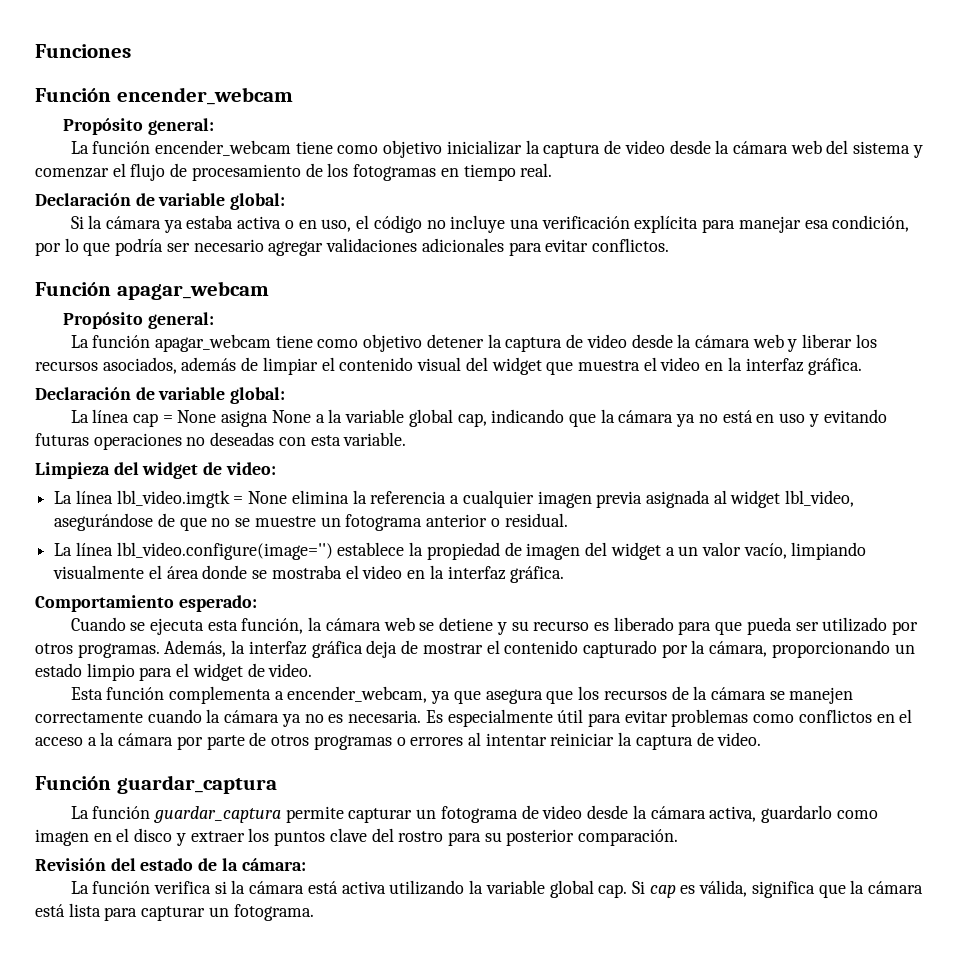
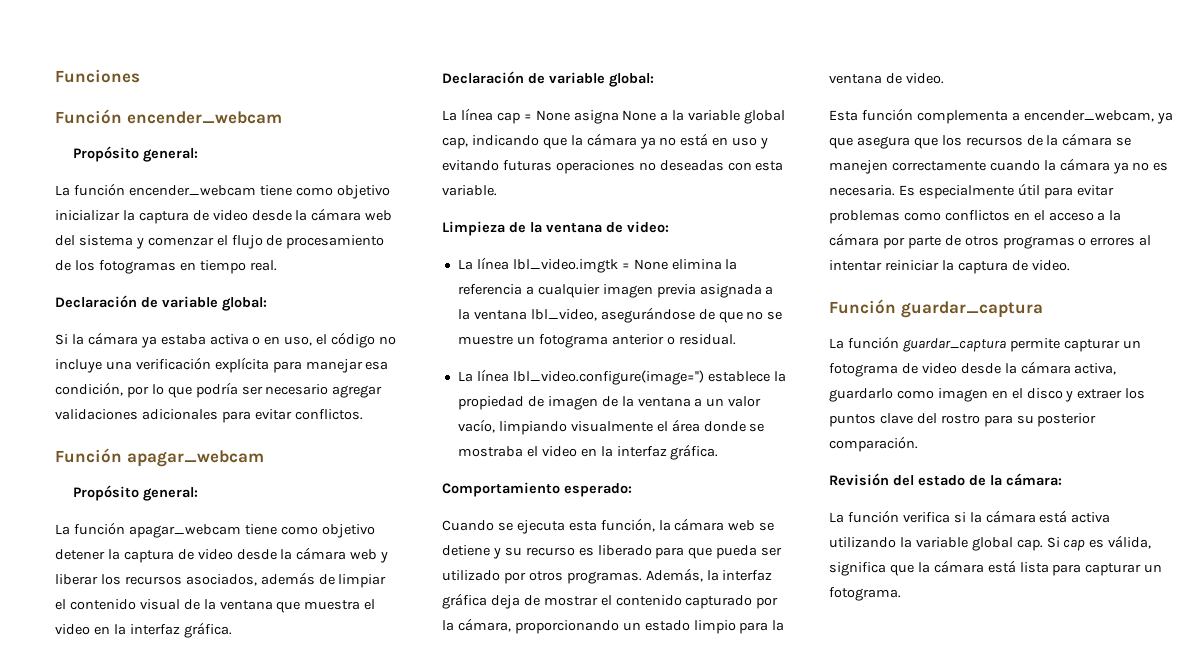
- La función apagar_webcam tiene como objetivo detener la captura de video desde la cámara web y liberar los recursos asociados, además de limpiar el contenido visual del widget que muestra el video en la interfaz gráfica.
+ La función apagar_webcam tiene como objetivo detener la captura de video desde la cámara web y liberar los recursos asociados, además de limpiar el contenido visual de la ventana que muestra el video en la interfaz gráfica.
- Limpieza del widget de video:
+ Limpieza de la ventana de video:
- La línea lbl_video.imgtk = None elimina la referencia a cualquier imagen previa asignada al widget lbl_video, asegurándose de que no se muestre un fotograma anterior o residual.
+ La línea lbl_video.imgtk = None elimina la referencia a cualquier imagen previa asignada a la ventana lbl_video, asegurándose de que no se muestre un fotograma anterior o residual.
- La línea lbl_video.configure(image='') establece la propiedad de imagen del widget a un valor vacío, limpiando visualmente el área donde se mostraba el video en la interfaz gráfica.
+ La línea lbl_video.configure(image='') establece la propiedad de imagen de la ventana a un valor vacío, limpiando visualmente el área donde se mostraba el video en la interfaz gráfica.
- Además, la interfaz gráfica deja de mostrar el contenido capturado por la cámara, proporcionando un estado limpio para el widget de video.
+ Además, la interfaz gráfica deja de mostrar el contenido capturado por la cámara, proporcionando un estado limpio para la ventana de video.

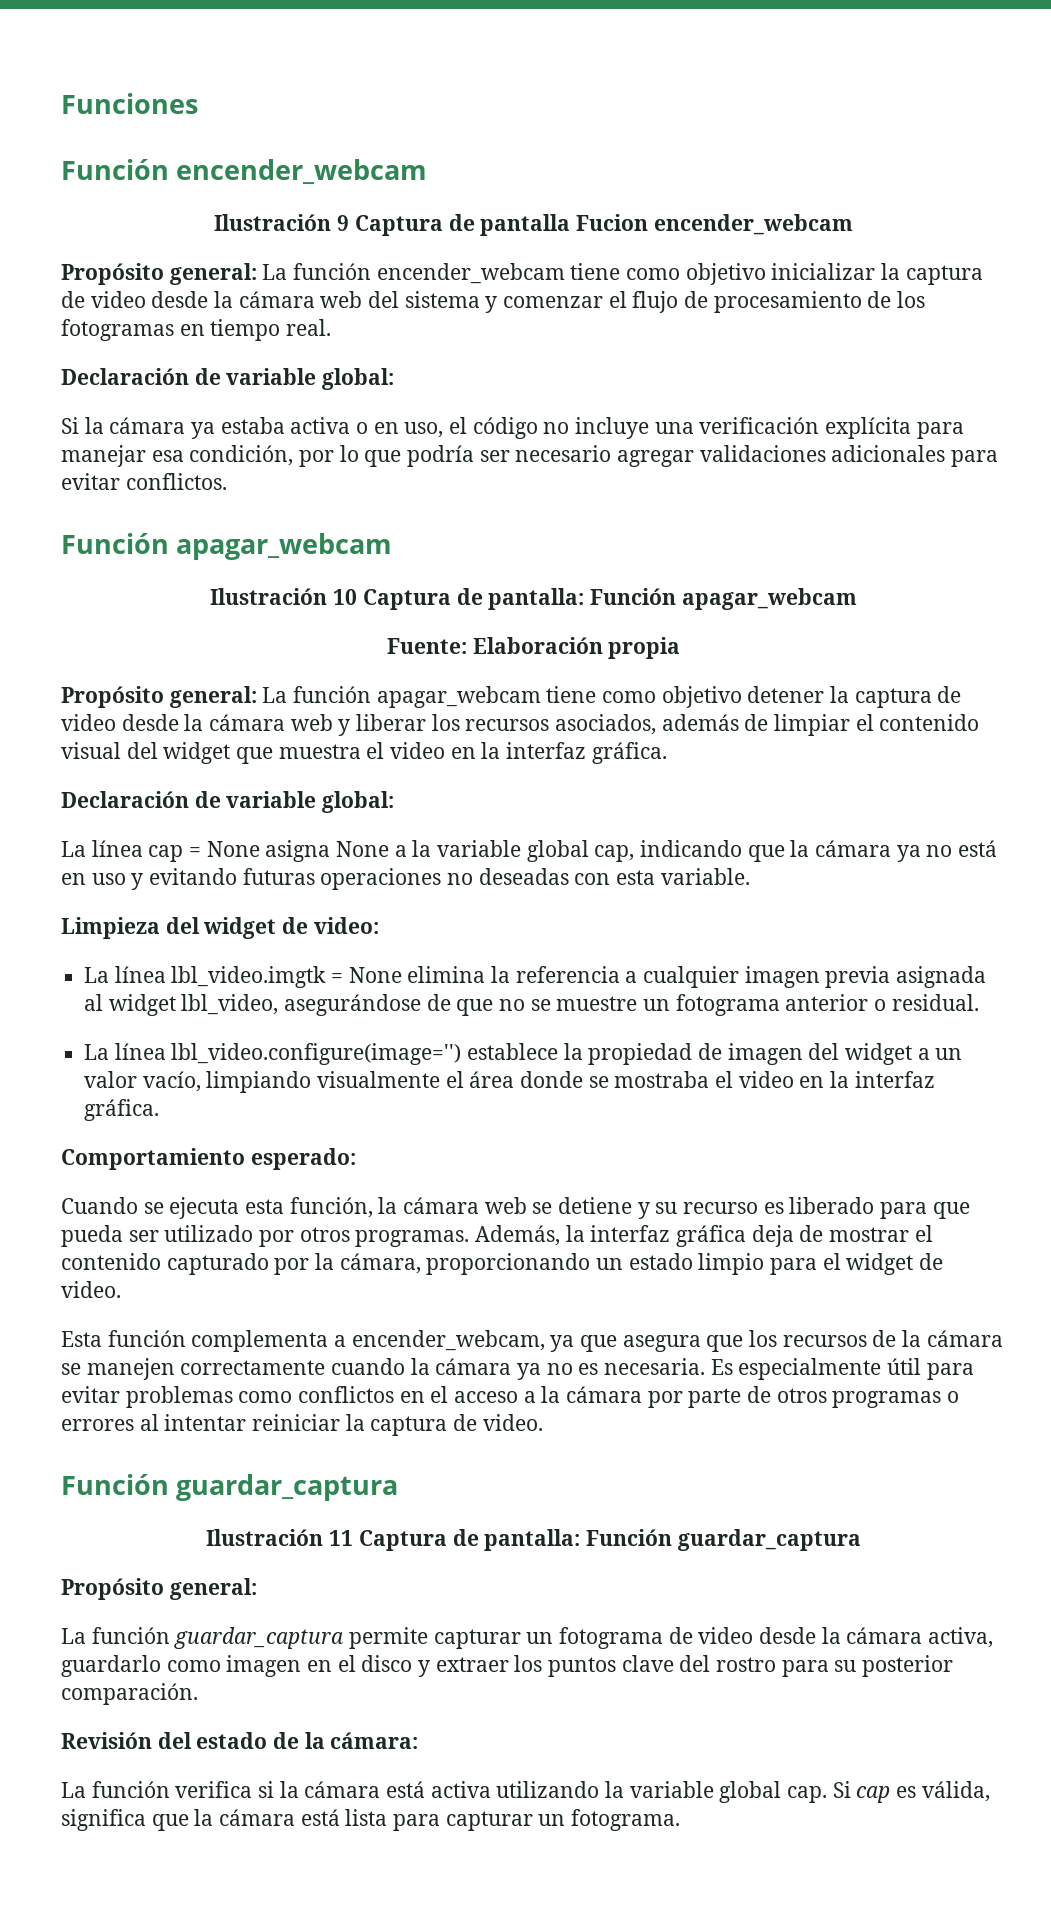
  Función encender_webcam
- Propósito general:
- La función encender_webcam tiene como objetivo inicializar la captura de video desde la cámara web del sistema y comenzar el flujo de procesamiento de los fotogramas en tiempo real.
+ Ilustración 9 Captura de pantalla Fucion encender_webcam
+ Propósito general: La función encender_webcam tiene como objetivo inicializar la captura de video desde la cámara web del sistema y comenzar el flujo de procesamiento de los fotogramas en tiempo real.
  Si la cámara ya estaba activa o en uso, el código no incluye una verificación explícita para manejar esa condición, por lo que podría ser necesario agregar validaciones adicionales para evitar conflictos.
  Función apagar_webcam
- Propósito general:
- La función apagar_webcam tiene como objetivo detener la captura de video desde la cámara web y liberar los recursos asociados, además de limpiar el contenido visual de la ventana que muestra el video en la interfaz gráfica.
+ Ilustración 10 Captura de pantalla: Función apagar_webcam
+ Fuente: Elaboración propia
+ Propósito general: La función apagar_webcam tiene como objetivo detener la captura de video desde la cámara web y liberar los recursos asociados, además de limpiar el contenido visual del widget que muestra el video en la interfaz gráfica.
- Limpieza de la ventana de video:
+ Limpieza del widget de video:
- La línea lbl_video.imgtk = None elimina la referencia a cualquier imagen previa asignada a la ventana lbl_video, asegurándose de que no se muestre un fotograma anterior o residual.
+ La línea lbl_video.imgtk = None elimina la referencia a cualquier imagen previa asignada al widget lbl_video, asegurándose de que no se muestre un fotograma anterior o residual.
- La línea lbl_video.configure(image='') establece la propiedad de imagen de la ventana a un valor vacío, limpiando visualmente el área donde se mostraba el video en la interfaz gráfica.
+ La línea lbl_video.configure(image='') establece la propiedad de imagen del widget a un valor vacío, limpiando visualmente el área donde se mostraba el video en la interfaz gráfica.
- Además, la interfaz gráfica deja de mostrar el contenido capturado por la cámara, proporcionando un estado limpio para la ventana de video.
+ Además, la interfaz gráfica deja de mostrar el contenido capturado por la cámara, proporcionando un estado limpio para el widget de video.
+ Ilustración 11 Captura de pantalla: Función guardar_captura
+ Propósito general:

